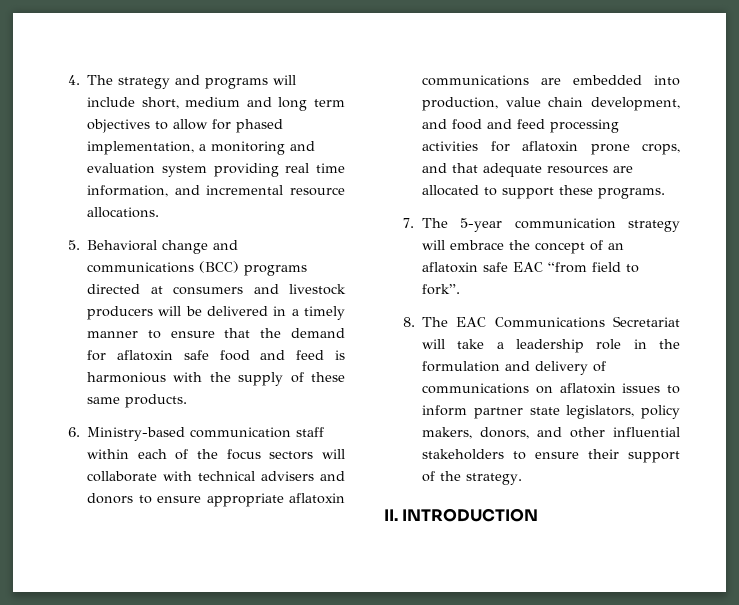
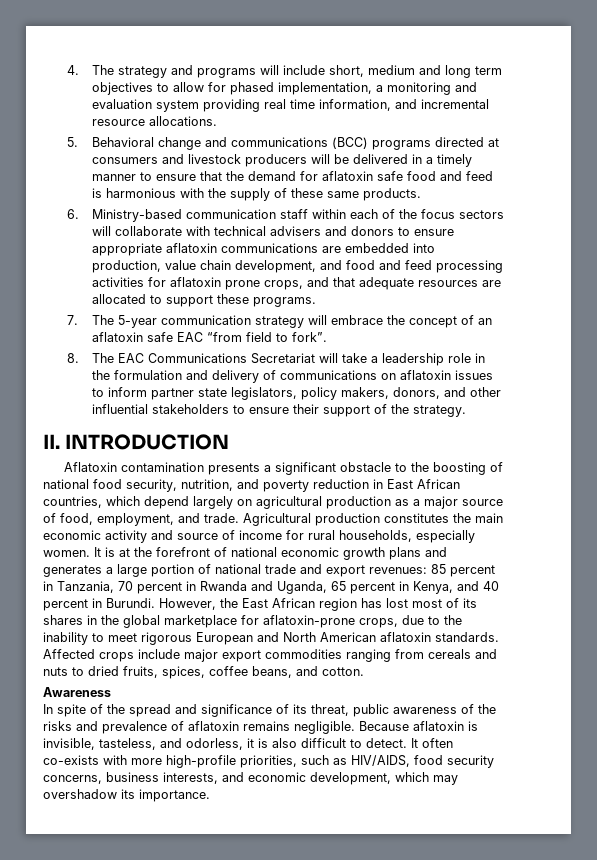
+ Aflatoxin contamination presents a significant obstacle to the boosting of national food security, nutrition, and poverty reduction in East African countries, which depend largely on agricultural production as a major source of food, employment, and trade. Agricultural production constitutes the main economic activity and source of income for rural households, especially women. It is at the forefront of national economic growth plans and generates a large portion of national trade and export revenues: 85 percent in Tanzania, 70 percent in Rwanda and Uganda, 65 percent in Kenya, and 40 percent in Burundi. However, the East African region has lost most of its shares in the global marketplace for aflatoxin-prone crops, due to the inability to meet rigorous European and North American aflatoxin standards. Affected crops include major export commodities ranging from cereals and nuts to dried fruits, spices, coffee beans, and cotton.
+ Awareness
+ In spite of the spread and significance of its threat, public awareness of the risks and prevalence of aflatoxin remains negligible. Because aflatoxin is invisible, tasteless, and odorless, it is also difficult to detect. It often co-exists with more high-profile priorities, such as HIV/AIDS, food security concerns, business interests, and economic development, which may overshadow its importance.

